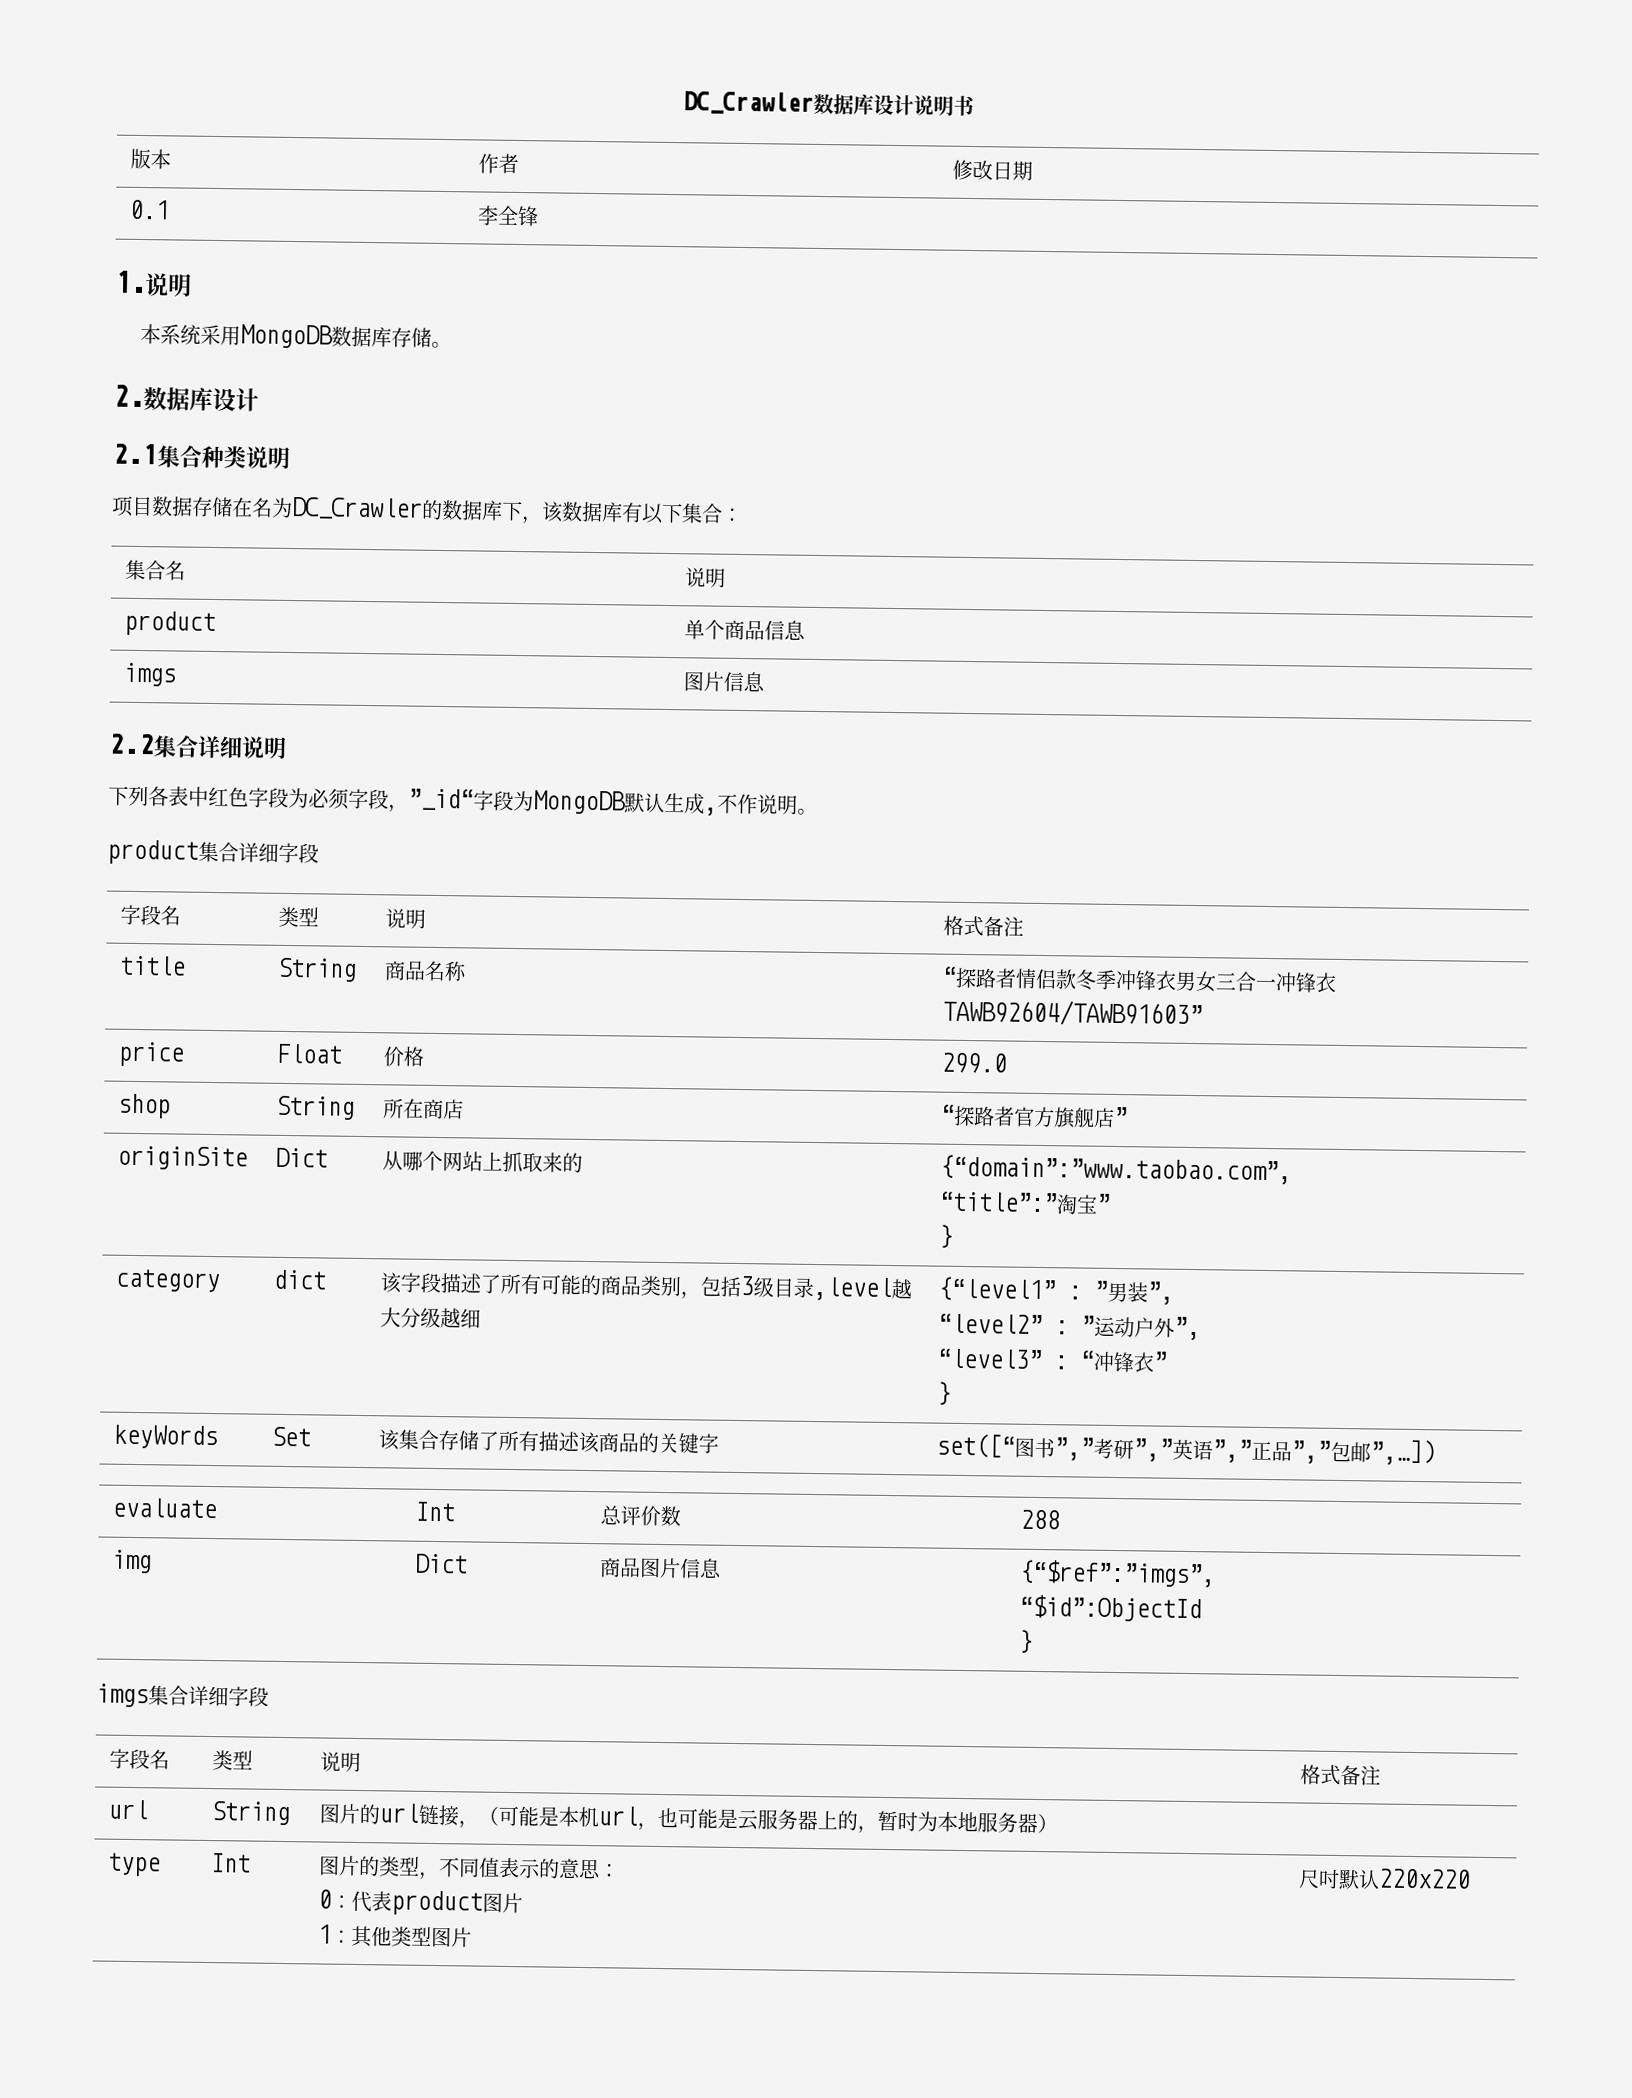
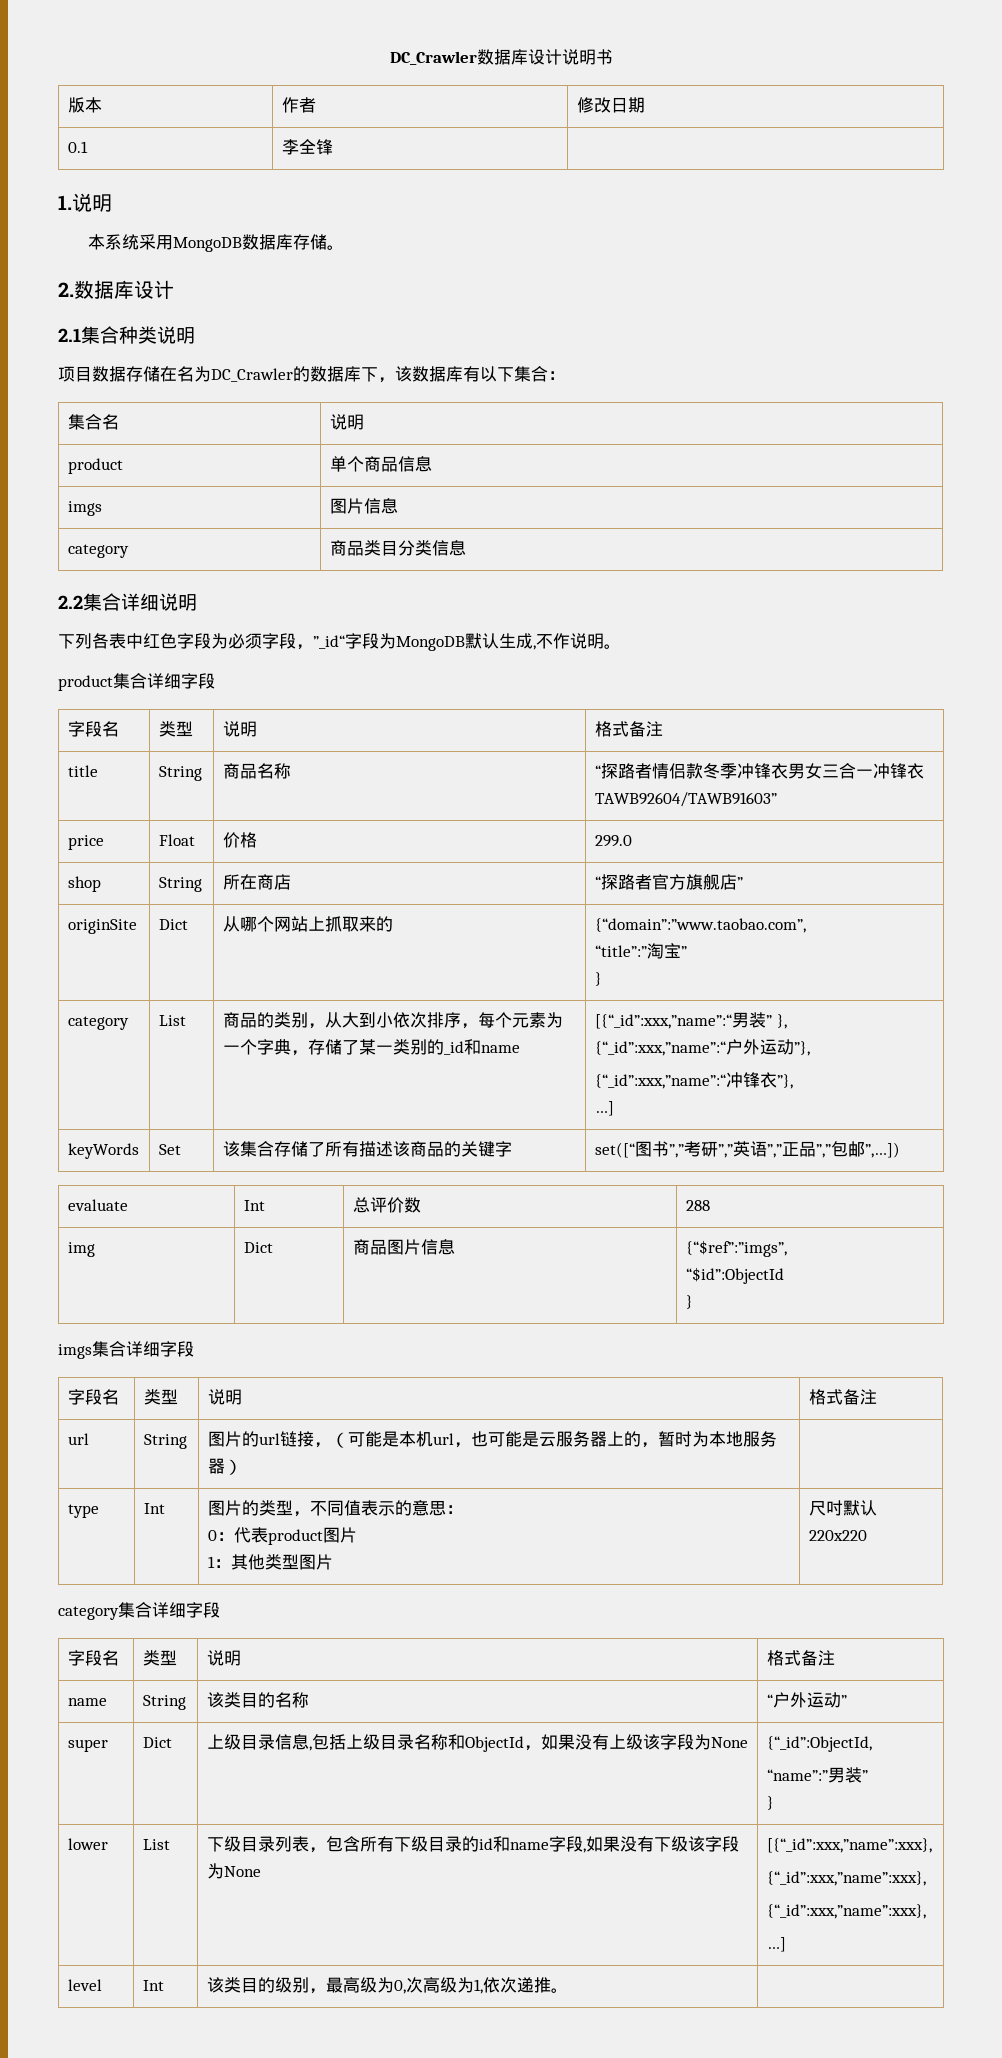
+ category | 商品类目分类信息
- category | dict | 该字段描述了所有可能的商品类别，包括3级目录,level越大分级越细 | {“level1” : ”男装”,
- “level2” : ”运动户外”,
- “level3” : “冲锋衣”
- }
+ category | List | 商品的类别，从大到小依次排序，每个元素为一个字典，存储了某一类别的_id和name | [{“_id”:xxx,”name”:“男装” },
+ {“_id”:xxx,”name”:“户外运动”},
+ {“_id”:xxx,”name”:“冲锋衣”},
+ …]
+ category集合详细字段
+ 字段名 | 类型 | 说明 | 格式备注
+ name | String | 该类目的名称 | “户外运动”
+ super | Dict | 上级目录信息,包括上级目录名称和ObjectId，如果没有上级该字段为None | {“_id”:ObjectId,
+ “name”:”男装”
+ }
+ lower | List | 下级目录列表，包含所有下级目录的id和name字段,如果没有下级该字段为None | [{“_id”:xxx,”name”:xxx},
+ {“_id”:xxx,”name”:xxx},
+ {“_id”:xxx,”name”:xxx},
+ …]
+ level | Int | 该类目的级别，最高级为0,次高级为1,依次递推。 |

